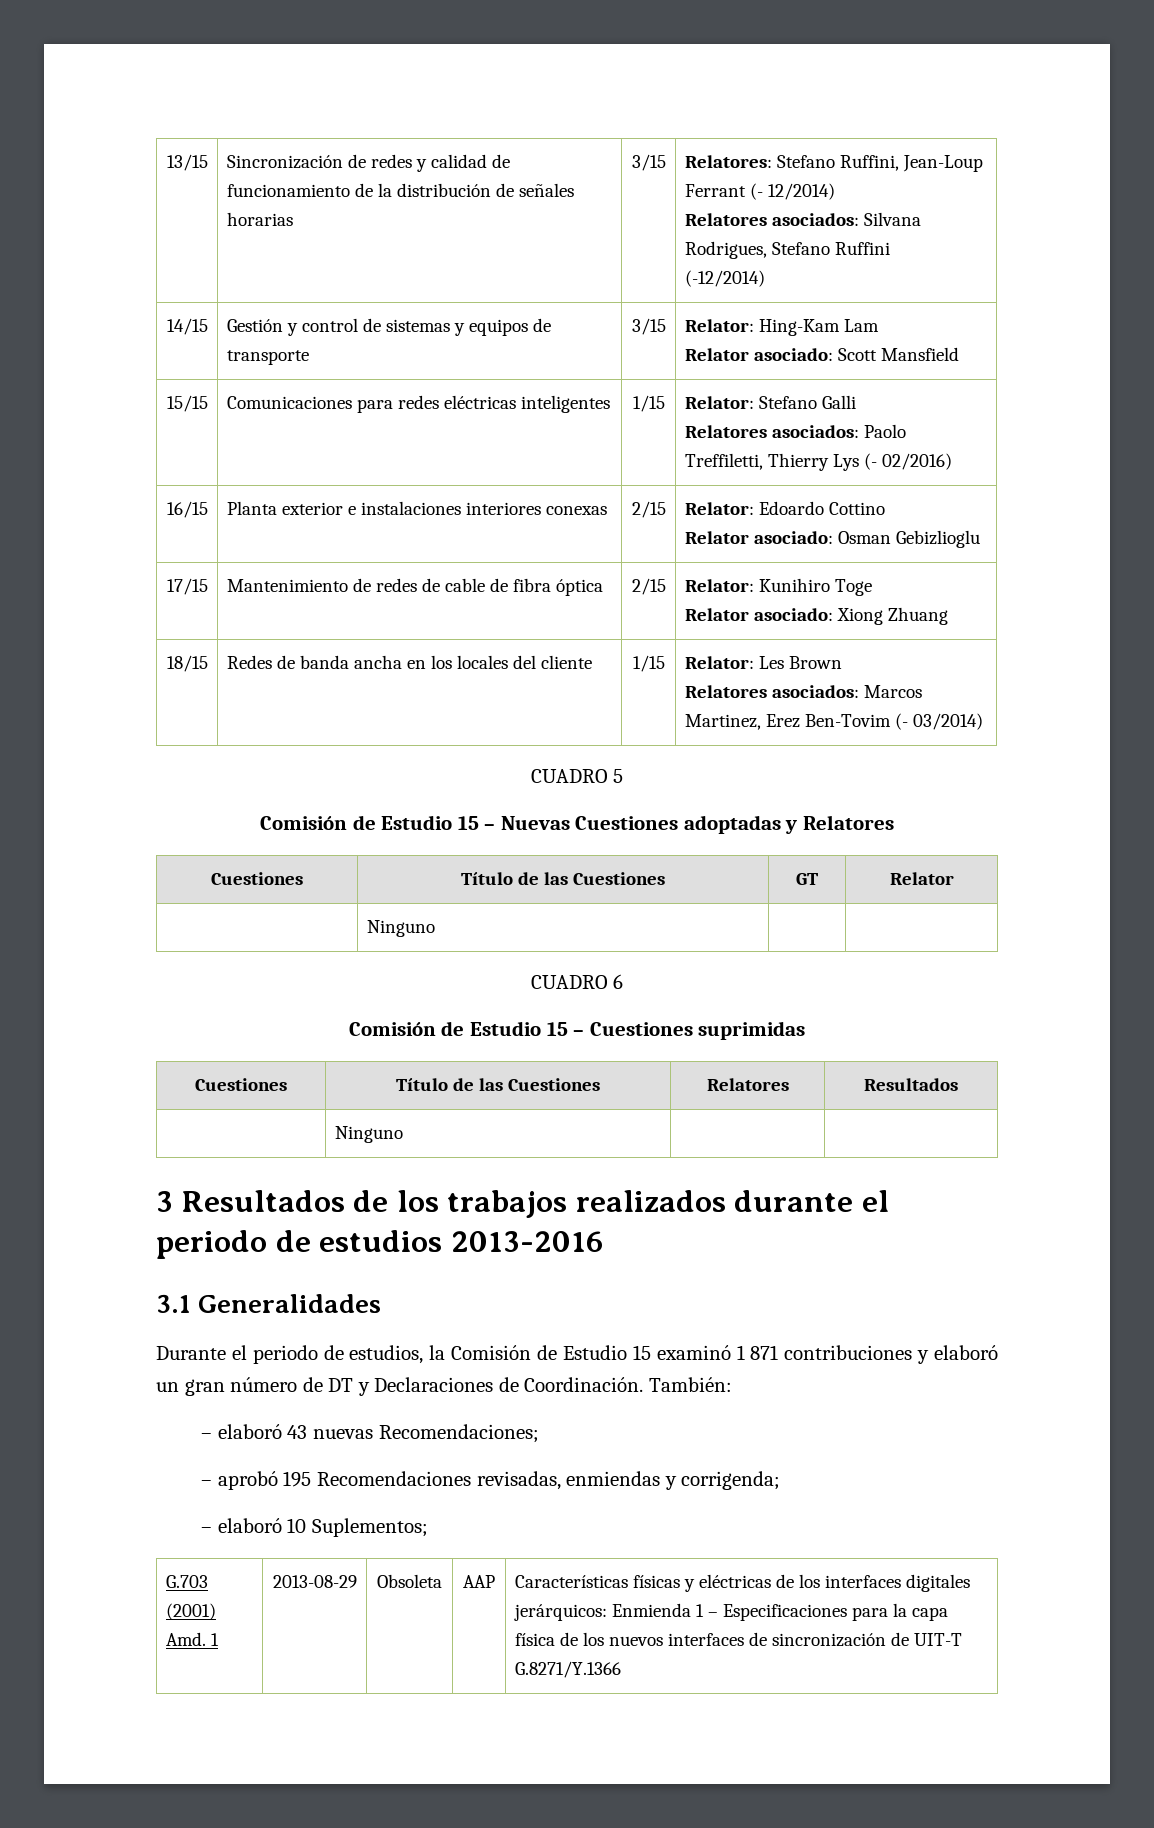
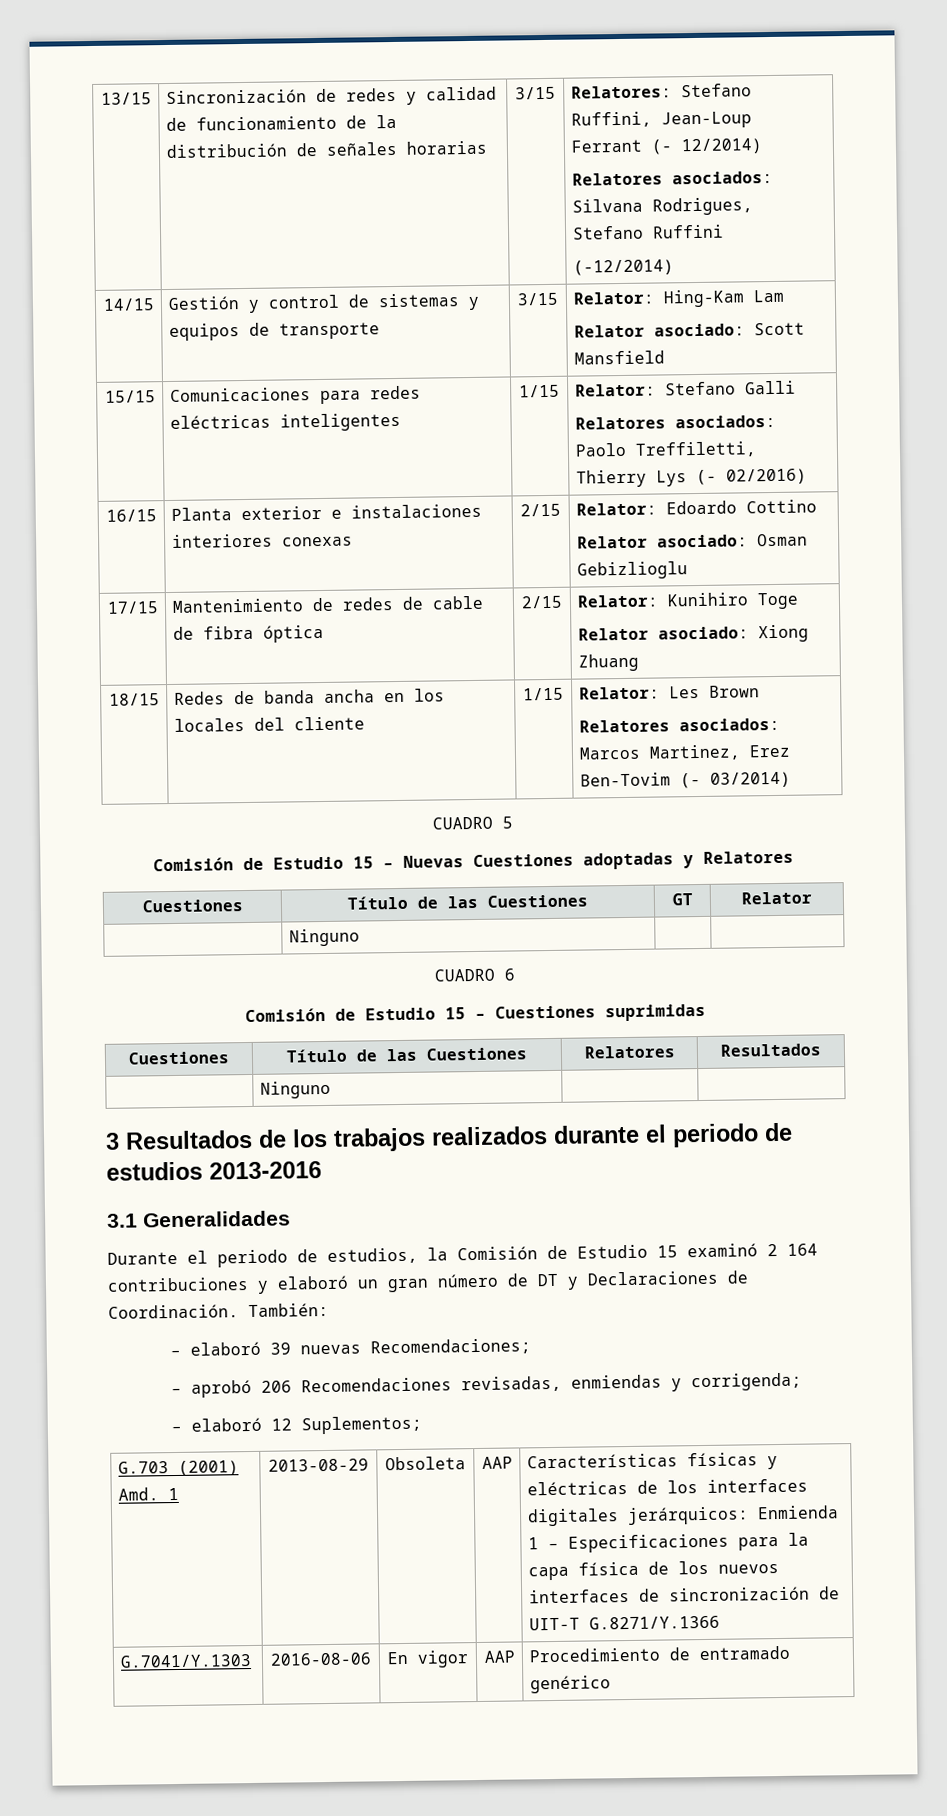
- Durante el periodo de estudios, la Comisión de Estudio 15 examinó 1 871 contribuciones y elaboró un gran número de DT y Declaraciones de Coordinación.
+ Durante el periodo de estudios, la Comisión de Estudio 15 examinó 2 164 contribuciones y elaboró un gran número de DT y Declaraciones de Coordinación.
- – elaboró 43 nuevas Recomendaciones;
+ – elaboró 39 nuevas Recomendaciones;
- – aprobó 195 Recomendaciones revisadas, enmiendas y corrigenda;
+ – aprobó 206 Recomendaciones revisadas, enmiendas y corrigenda;
- – elaboró 10 Suplementos;
+ – elaboró 12 Suplementos;
+ G.7041/Y.1303 | 2016-08-06 | En vigor | AAP | Procedimiento de entramado genérico

